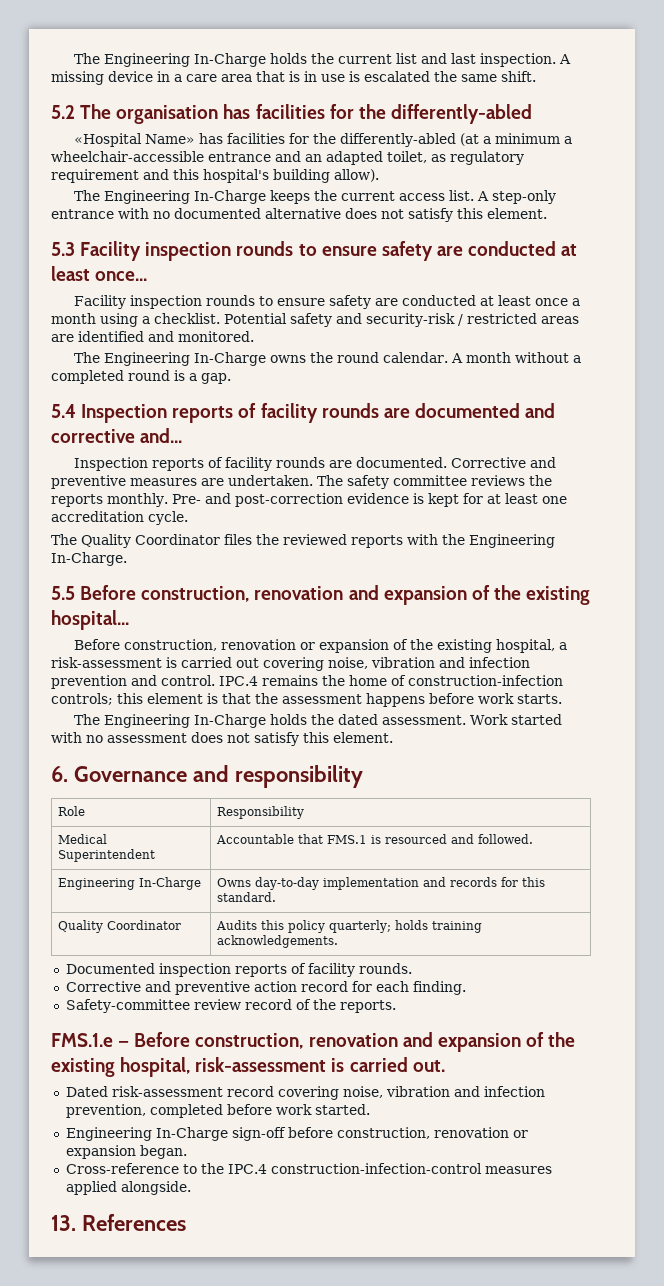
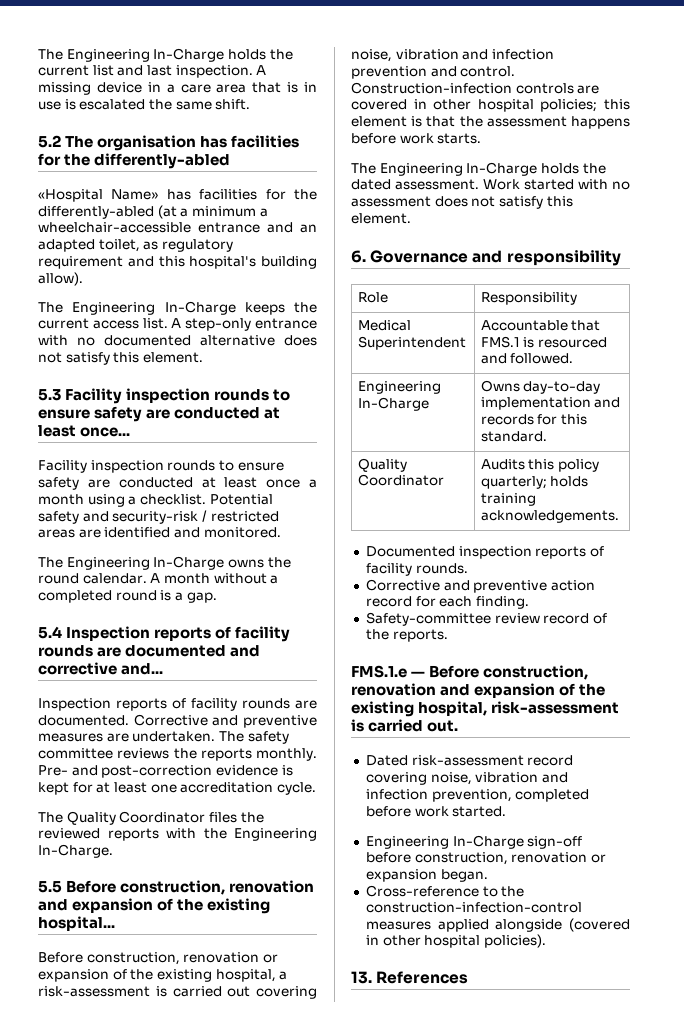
- IPC.4 remains the home of construction-infection controls; this element is that the assessment happens before work starts.
+ Construction-infection controls are covered in other hospital policies; this element is that the assessment happens before work starts.
- Cross-reference to the IPC.4 construction-infection-control measures applied alongside.
+ Cross-reference to the construction-infection-control measures applied alongside (covered in other hospital policies).

